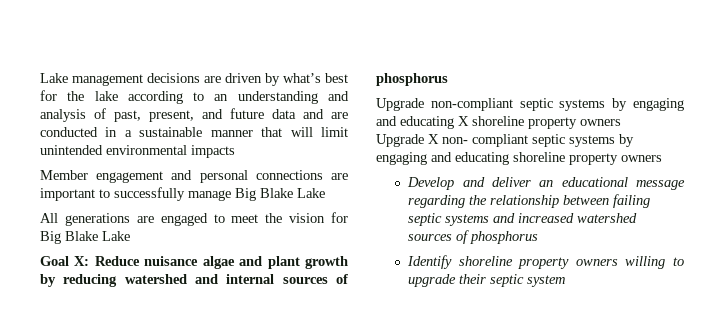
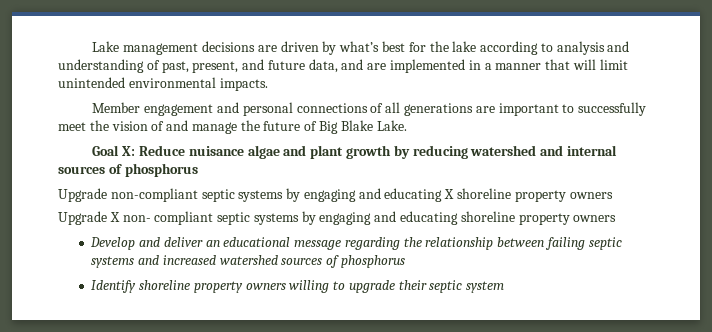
- Lake management decisions are driven by what’s best for the lake according to an understanding and analysis of past, present, and future data and are conducted in a sustainable manner that will limit unintended environmental impacts
+ Lake management decisions are driven by what’s best for the lake according to analysis and understanding of past, present, and future data, and are implemented in a manner that will limit unintended environmental impacts.
- Member engagement and personal connections are important to successfully manage Big Blake Lake
- All generations are engaged to meet the vision for Big Blake Lake
+ Member engagement and personal connections of all generations are important to successfully meet the vision of and manage the future of Big Blake Lake.

